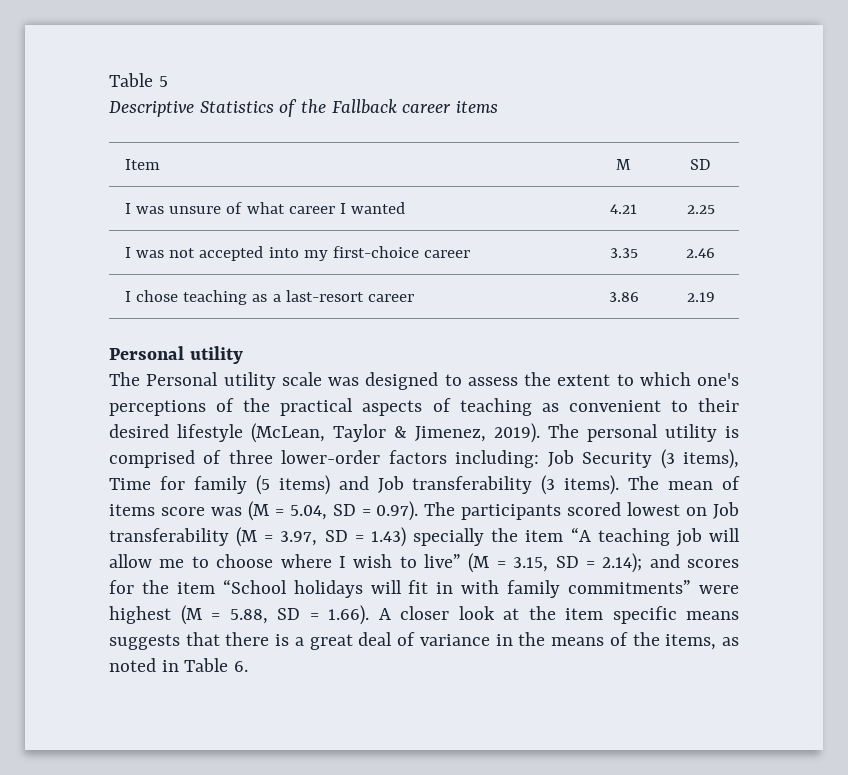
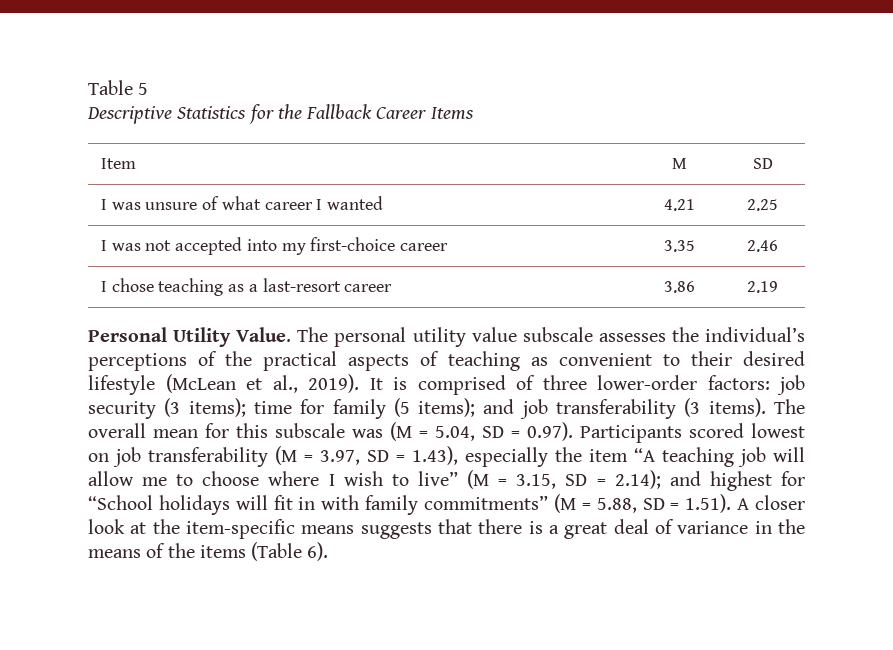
- Descriptive Statistics of the Fallback career items
+ Descriptive Statistics for the Fallback Career Items
  I chose teaching as a last-resort career | 3.86 | 2.19
- Personal utility
- The Personal utility scale was designed to assess the extent to which one's perceptions of the practical aspects of teaching as convenient to their desired lifestyle (McLean, Taylor & Jimenez, 2019). The personal utility is comprised of three lower-order factors including: Job Security (3 items), Time for family (5 items) and Job transferability (3 items). The mean of items score was (M = 5.04, SD = 0.97). The participants scored lowest on Job transferability (M = 3.97, SD = 1.43) specially the item “A teaching job will allow me to choose where I wish to live” (M = 3.15, SD = 2.14);
+ Personal Utility Value. The personal utility value subscale assesses the individual’s perceptions of the practical aspects of teaching as convenient to their desired lifestyle (McLean et al., 2019). It is comprised of three lower-order factors: job security (3 items); time for family (5 items); and job transferability (3 items). The overall mean for this subscale was (M = 5.04, SD = 0.97). Participants scored lowest on job transferability (M = 3.97, SD = 1.43), especially the item “A teaching job will allow me to choose where I wish to live” (M = 3.15, SD = 2.14);
- and scores for the item “School holidays will fit in with family commitments” were highest (M = 5.88, SD = 1.66). A closer look at the item specific means suggests that there is a great deal of variance in the means of the items, as noted in Table 6.
+ and highest for “School holidays will fit in with family commitments” (M = 5.88, SD = 1.51). A closer look at the item-specific means suggests that there is a great deal of variance in the means of the items (Table 6).

